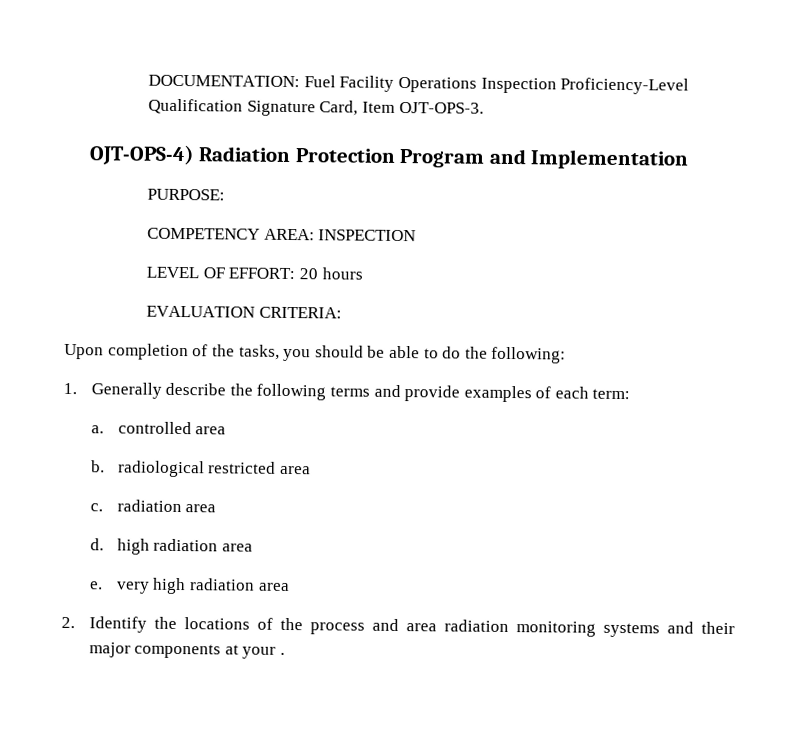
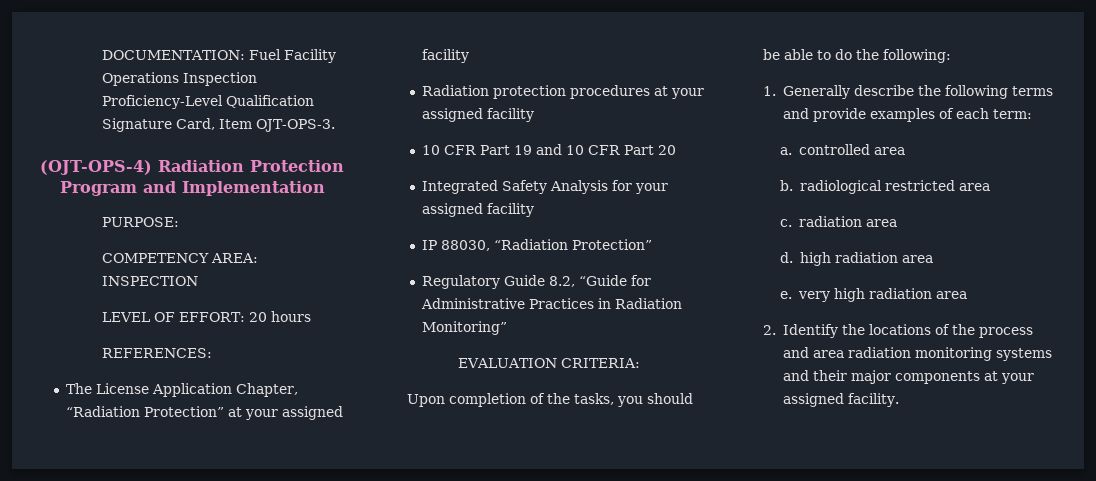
- OJT-OPS-4) Radiation Protection Program and Implementation
+ (OJT-OPS-4) Radiation Protection Program and Implementation
+ REFERENCES:
+ The License Application Chapter, “Radiation Protection” at your assigned facility
+ Radiation protection procedures at your assigned facility
+ 10 CFR Part 19 and 10 CFR Part 20
+ Integrated Safety Analysis for your assigned facility
+ IP 88030, “Radiation Protection”
+ Regulatory Guide 8.2, “Guide for Administrative Practices in Radiation Monitoring”
- 2. Identify the locations of the process and area radiation monitoring systems and their major components at your .
+ 2. Identify the locations of the process and area radiation monitoring systems and their major components at your assigned facility.

